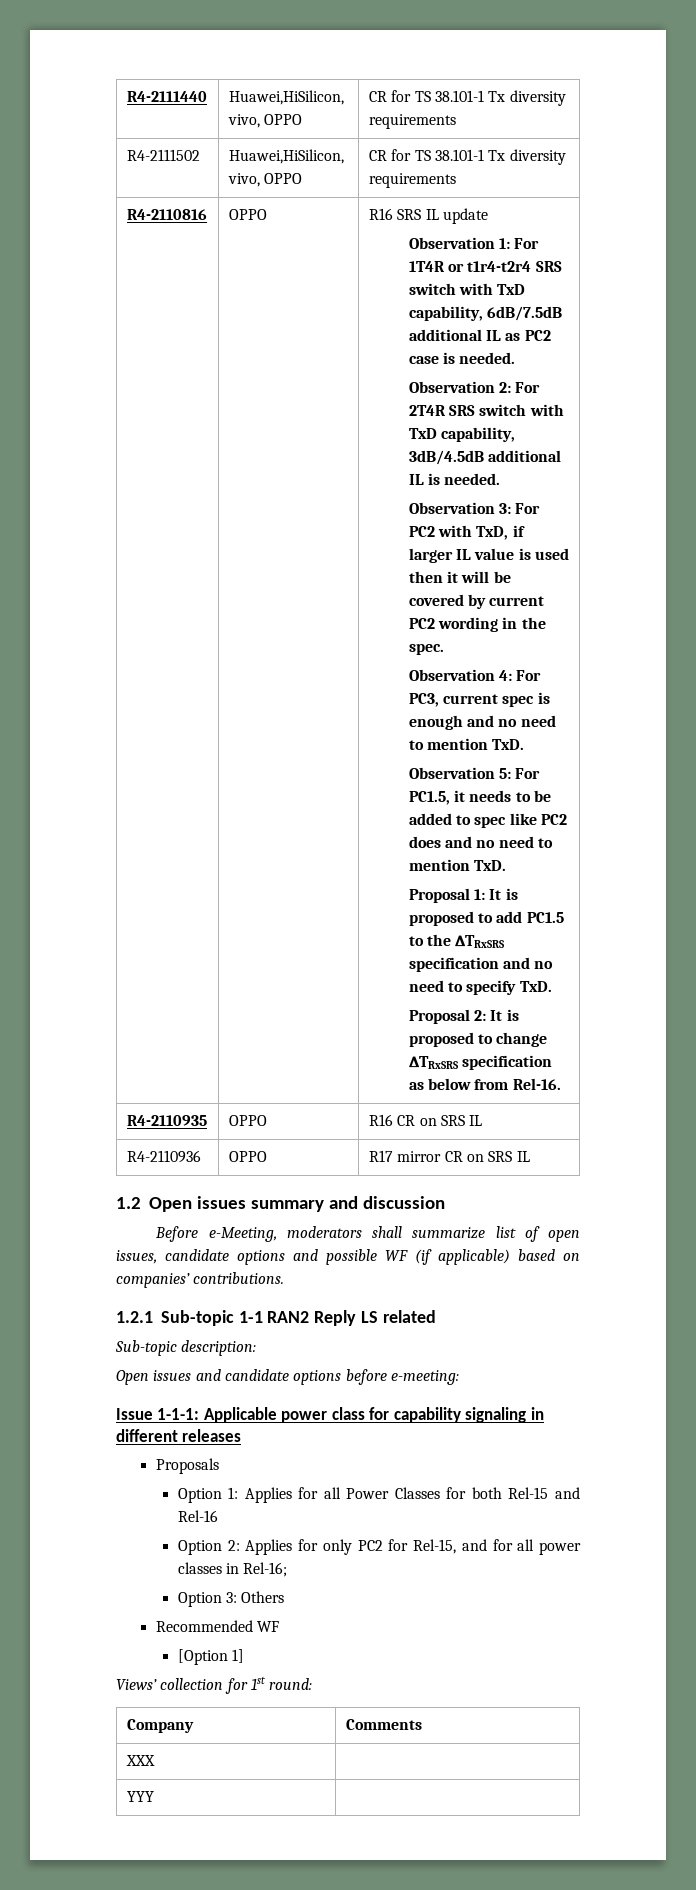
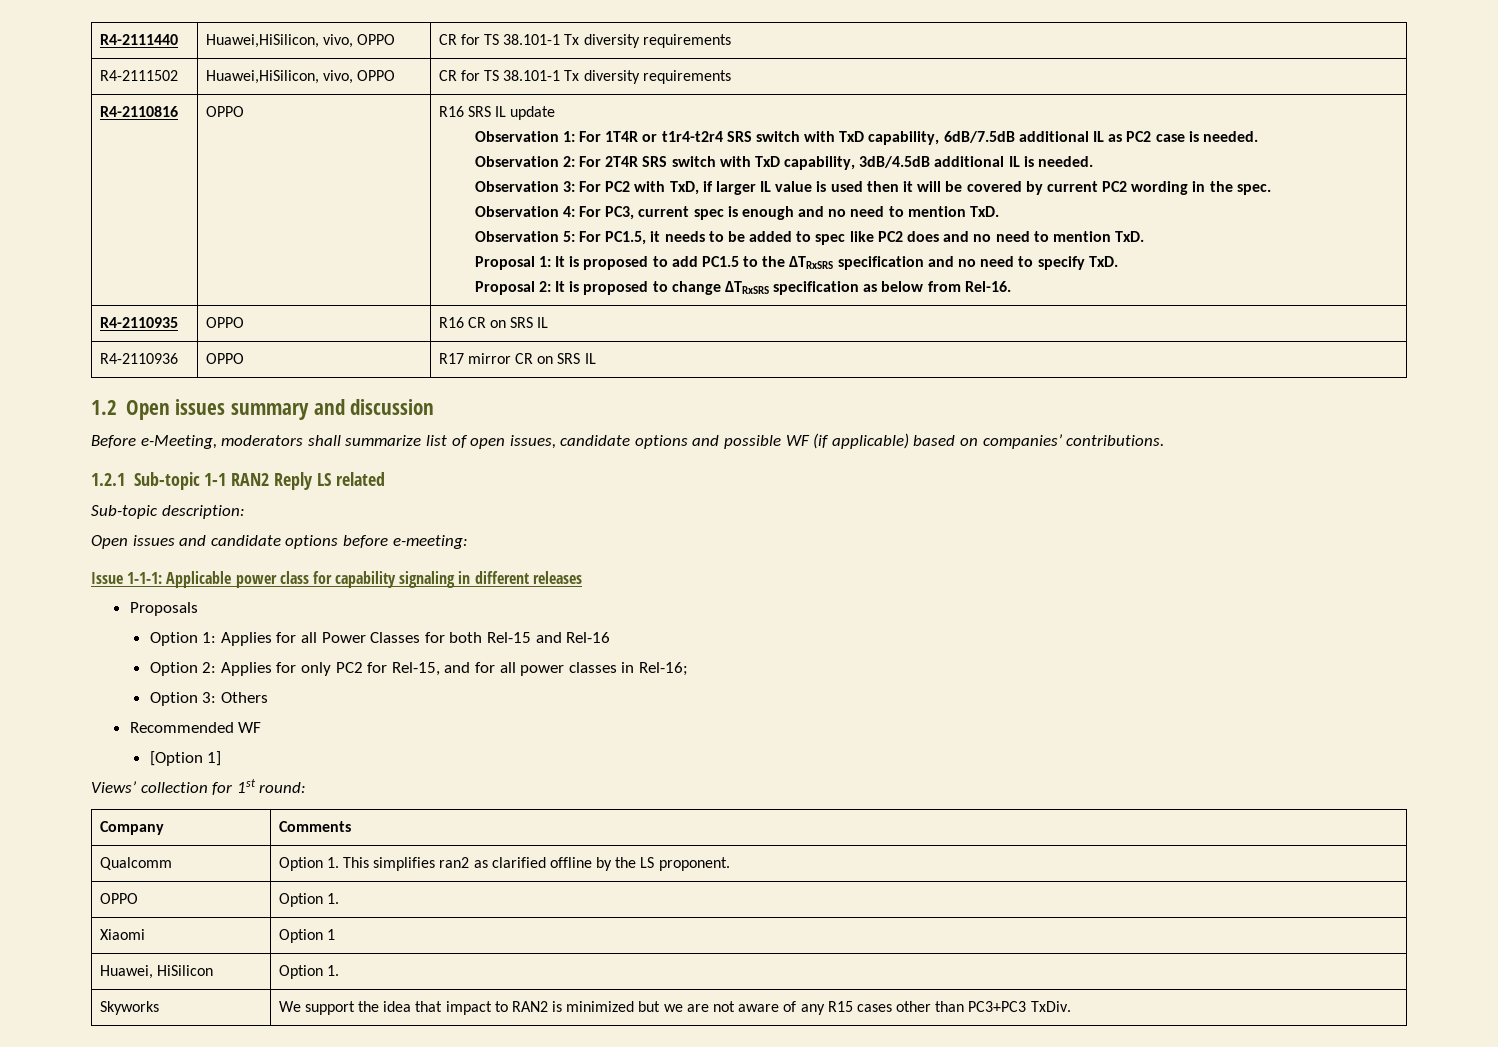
- XXX |
- YYY |
+ Qualcomm | Option 1. This simplifies ran2 as clarified offline by the LS proponent.
+ OPPO | Option 1.
+ Xiaomi | Option 1
+ Huawei, HiSilicon | Option 1.
+ Skyworks | We support the idea that impact to RAN2 is minimized but we are not aware of any R15 cases other than PC3+PC3 TxDiv.

